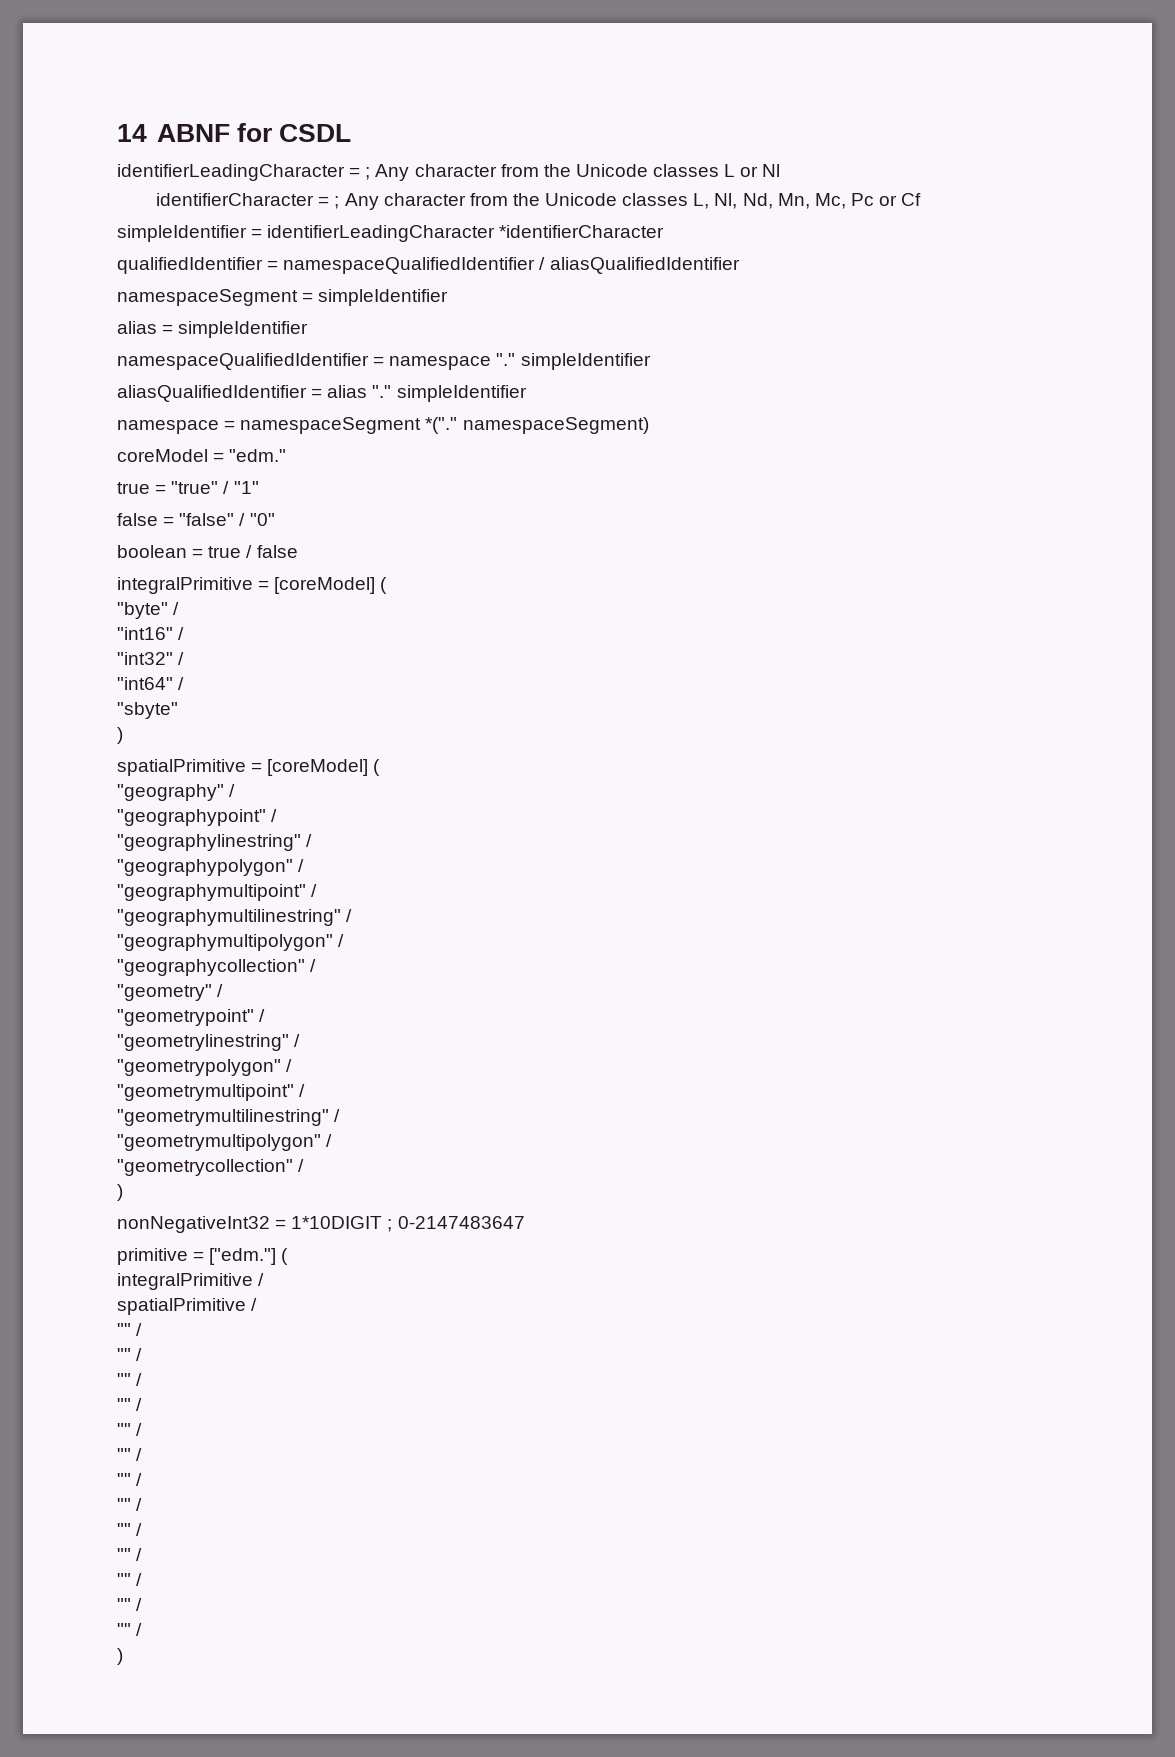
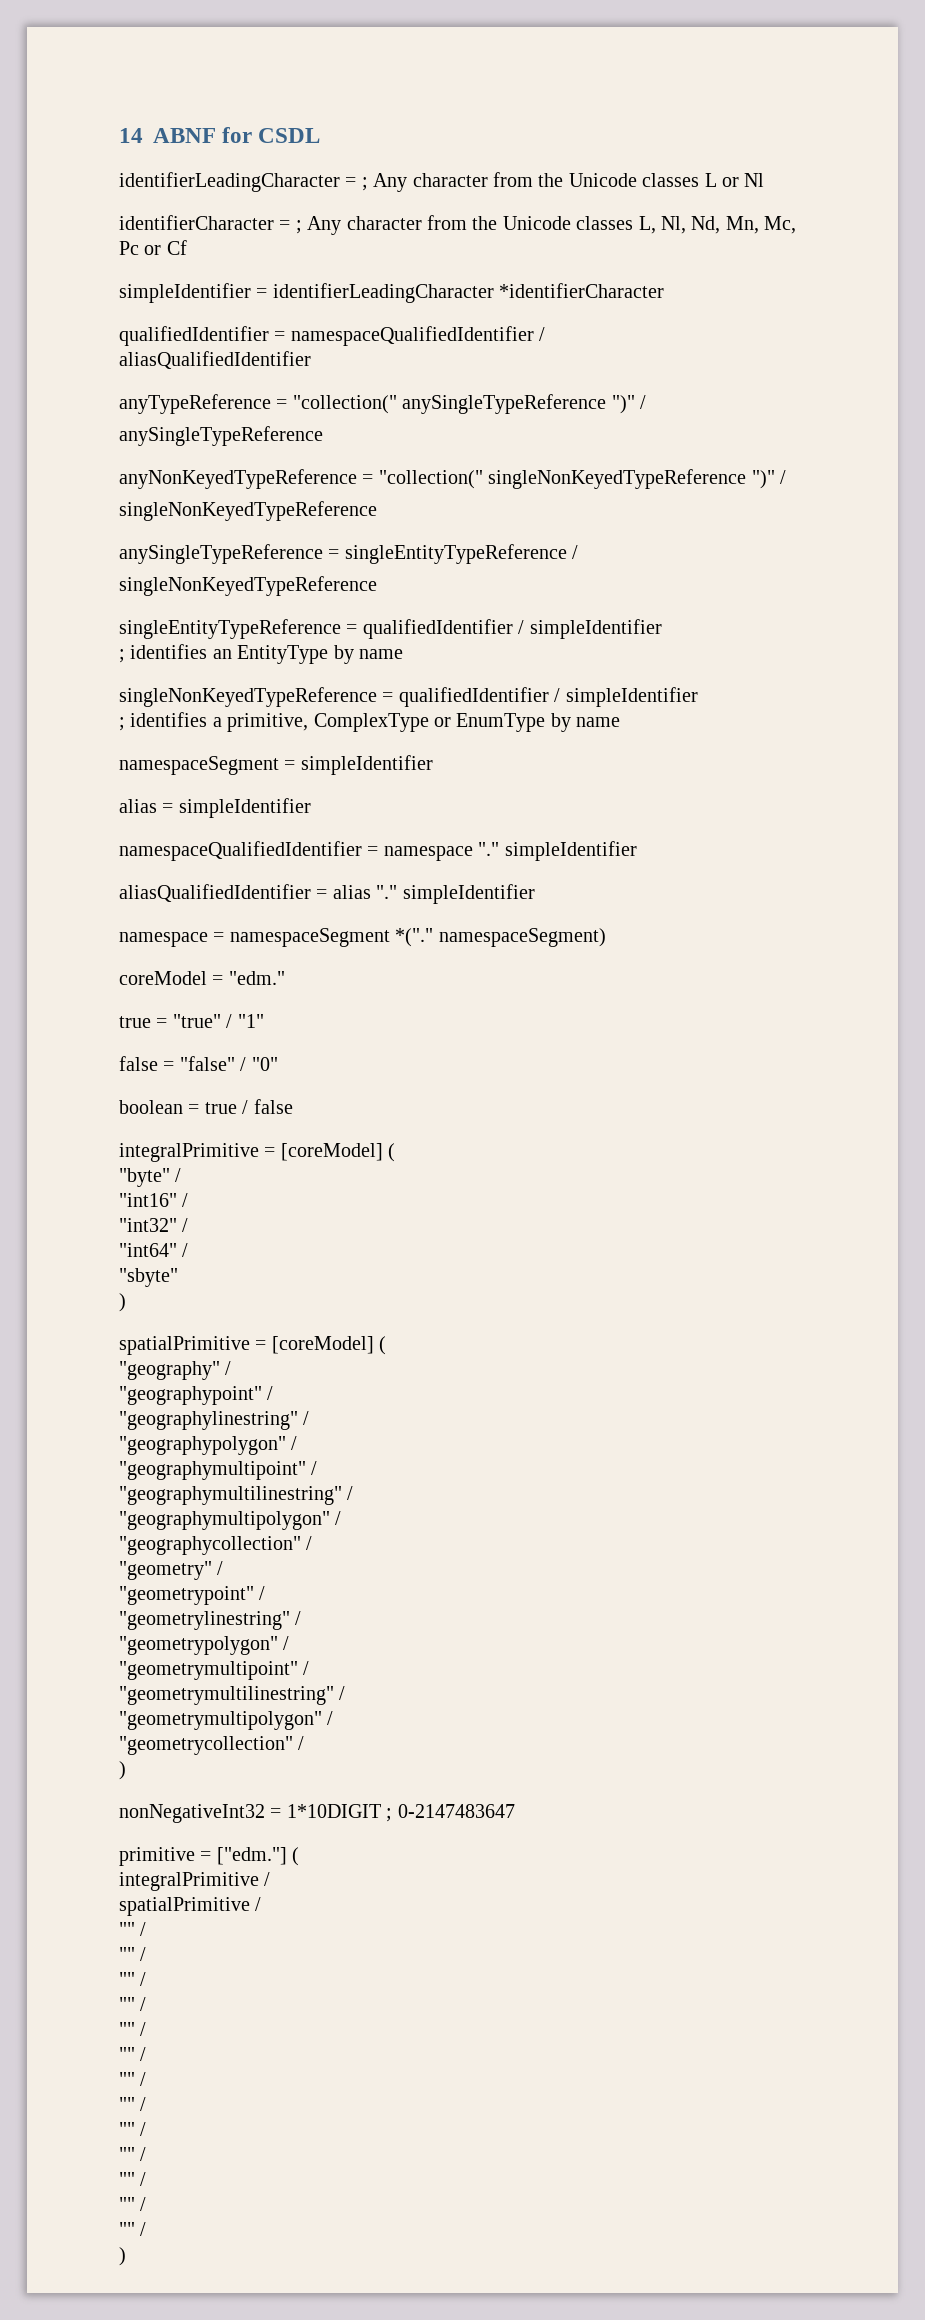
- qualifiedIdentifier = namespaceQualifiedIdentifier / aliasQualifiedIdentifier
+ qualifiedIdentifier = namespaceQualifiedIdentifier /
+ aliasQualifiedIdentifier
+ anyTypeReference = "collection(" anySingleTypeReference ")" /
+ anySingleTypeReference
+ anyNonKeyedTypeReference = "collection(" singleNonKeyedTypeReference ")" /
+ singleNonKeyedTypeReference
+ anySingleTypeReference = singleEntityTypeReference /
+ singleNonKeyedTypeReference
+ singleEntityTypeReference = qualifiedIdentifier / simpleIdentifier
+ ; identifies an EntityType by name
+ singleNonKeyedTypeReference = qualifiedIdentifier / simpleIdentifier
+ ; identifies a primitive, ComplexType or EnumType by name

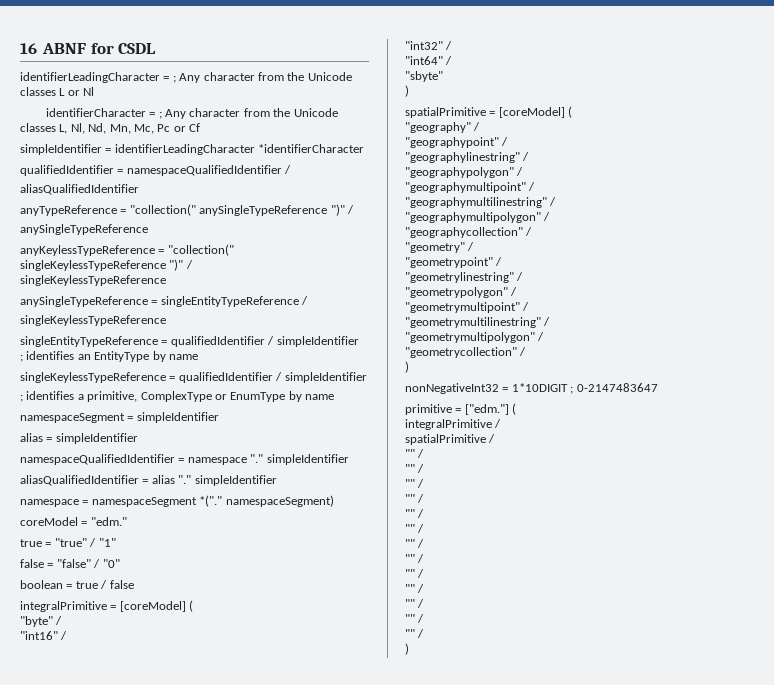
- 14 ABNF for CSDL
+ 16 ABNF for CSDL
- anyNonKeyedTypeReference = "collection(" singleNonKeyedTypeReference ")" /
- singleNonKeyedTypeReference
+ anyKeylessTypeReference = "collection(" singleKeylessTypeReference ")" /
+ singleKeylessTypeReference
  anySingleTypeReference = singleEntityTypeReference /
- singleNonKeyedTypeReference
+ singleKeylessTypeReference
- singleNonKeyedTypeReference = qualifiedIdentifier / simpleIdentifier
+ singleKeylessTypeReference = qualifiedIdentifier / simpleIdentifier

